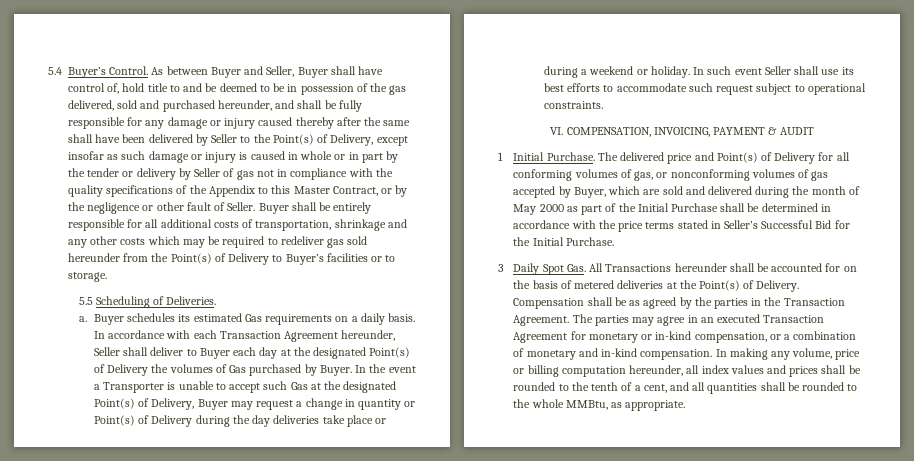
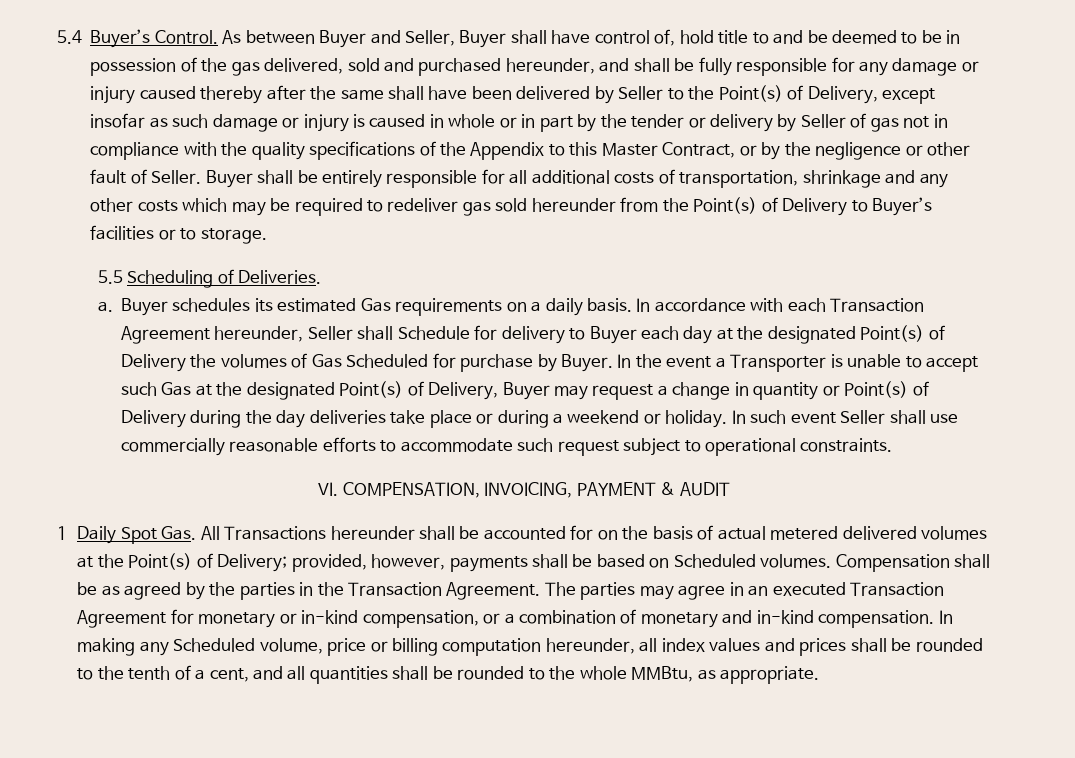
- In accordance with each Transaction Agreement hereunder, Seller shall deliver to Buyer each day at the designated Point(s) of Delivery the volumes of Gas purchased by Buyer.
+ In accordance with each Transaction Agreement hereunder, Seller shall Schedule for delivery to Buyer each day at the designated Point(s) of Delivery the volumes of Gas Scheduled for purchase by Buyer.
- In such event Seller shall use its best efforts to accommodate such request subject to operational constraints.
+ In such event Seller shall use commercially reasonable efforts to accommodate such request subject to operational constraints.
- 1 Initial Purchase. The delivered price and Point(s) of Delivery for all conforming volumes of gas, or nonconforming volumes of gas accepted by Buyer, which are sold and delivered during the month of May 2000 as part of the Initial Purchase shall be determined in accordance with the price terms stated in Seller’s Successful Bid for the Initial Purchase.
- 3 Daily Spot Gas. All Transactions hereunder shall be accounted for on the basis of metered deliveries at the Point(s) of Delivery.
+ 1 Daily Spot Gas. All Transactions hereunder shall be accounted for on the basis of actual metered delivered volumes at the Point(s) of Delivery; provided, however, payments shall be based on Scheduled volumes.
- In making any volume, price or billing computation hereunder, all index values and prices shall be rounded to the tenth of a cent, and all quantities shall be rounded to the whole MMBtu, as appropriate.
+ In making any Scheduled volume, price or billing computation hereunder, all index values and prices shall be rounded to the tenth of a cent, and all quantities shall be rounded to the whole MMBtu, as appropriate.

